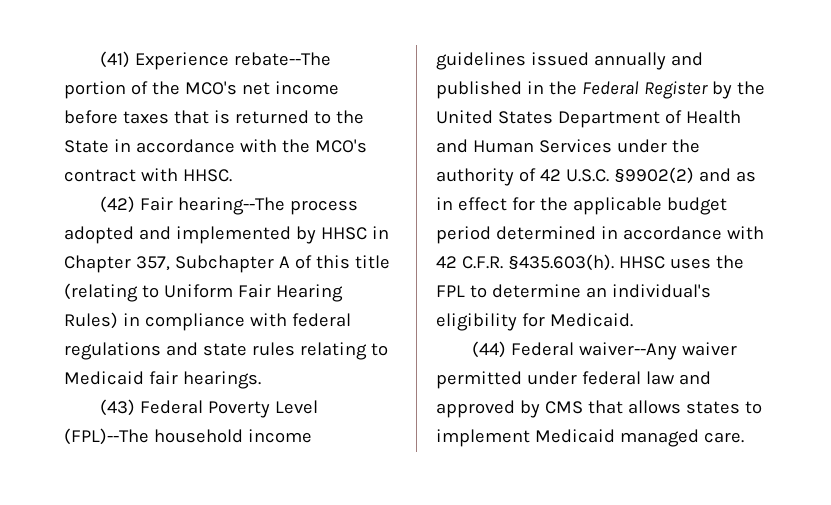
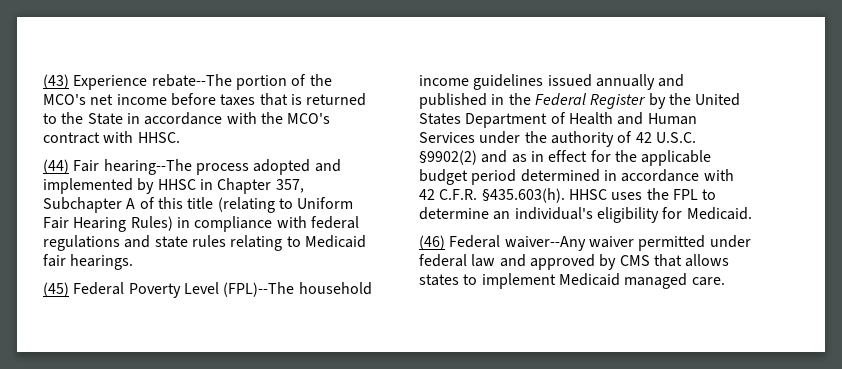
- (41) Experience rebate--The portion of the MCO's net income before taxes that is returned to the State in accordance with the MCO's contract with HHSC.
+ (43) Experience rebate--The portion of the MCO's net income before taxes that is returned to the State in accordance with the MCO's contract with HHSC.
- (42) Fair hearing--The process adopted and implemented by HHSC in Chapter 357, Subchapter A of this title (relating to Uniform Fair Hearing Rules) in compliance with federal regulations and state rules relating to Medicaid fair hearings.
+ (44) Fair hearing--The process adopted and implemented by HHSC in Chapter 357, Subchapter A of this title (relating to Uniform Fair Hearing Rules) in compliance with federal regulations and state rules relating to Medicaid fair hearings.
- (43) Federal Poverty Level (FPL)--The household income guidelines issued annually and published in the Federal Register by the United States Department of Health and Human Services under the authority of 42 U.S.C. §9902(2) and as in effect for the applicable budget period determined in accordance with 42 C.F.R. §435.603(h). HHSC uses the FPL to determine an individual's eligibility for Medicaid.
+ (45) Federal Poverty Level (FPL)--The household income guidelines issued annually and published in the Federal Register by the United States Department of Health and Human Services under the authority of 42 U.S.C. §9902(2) and as in effect for the applicable budget period determined in accordance with 42 C.F.R. §435.603(h). HHSC uses the FPL to determine an individual's eligibility for Medicaid.
- (44) Federal waiver--Any waiver permitted under federal law and approved by CMS that allows states to implement Medicaid managed care.
+ (46) Federal waiver--Any waiver permitted under federal law and approved by CMS that allows states to implement Medicaid managed care.

